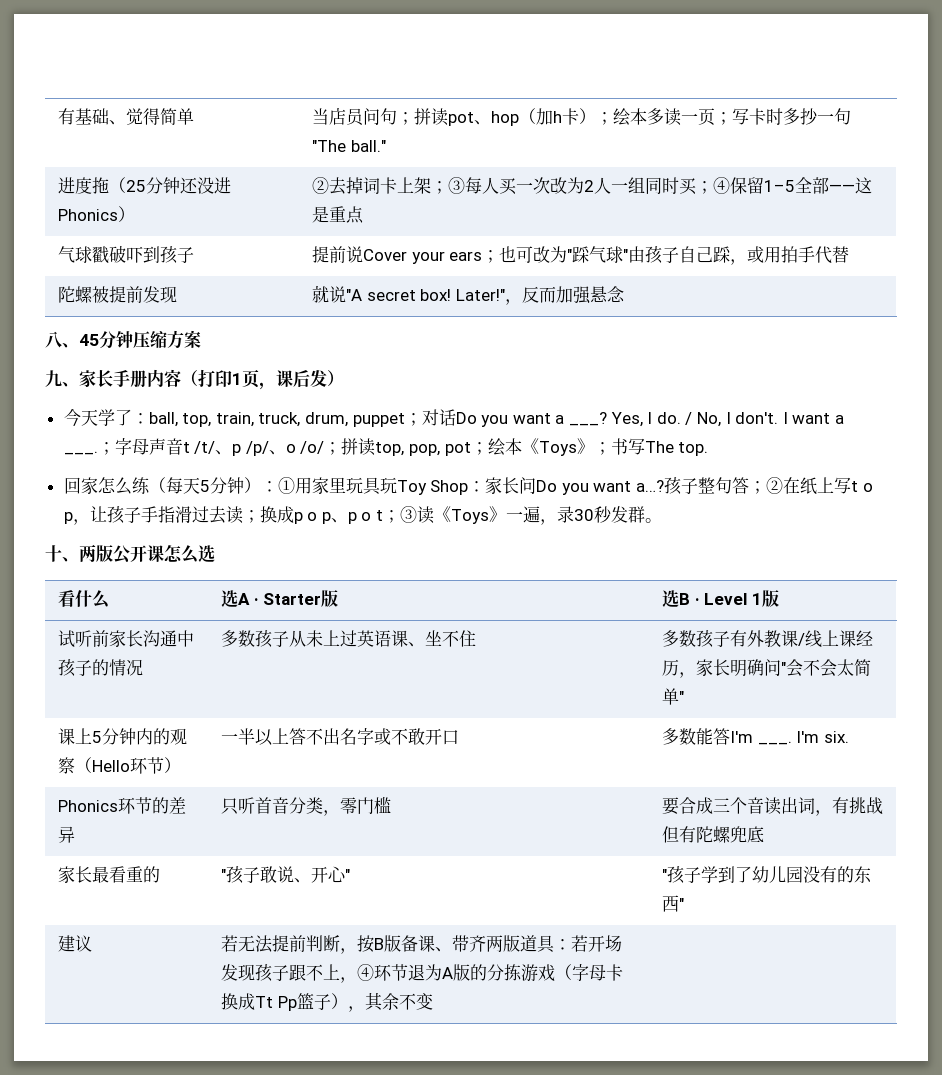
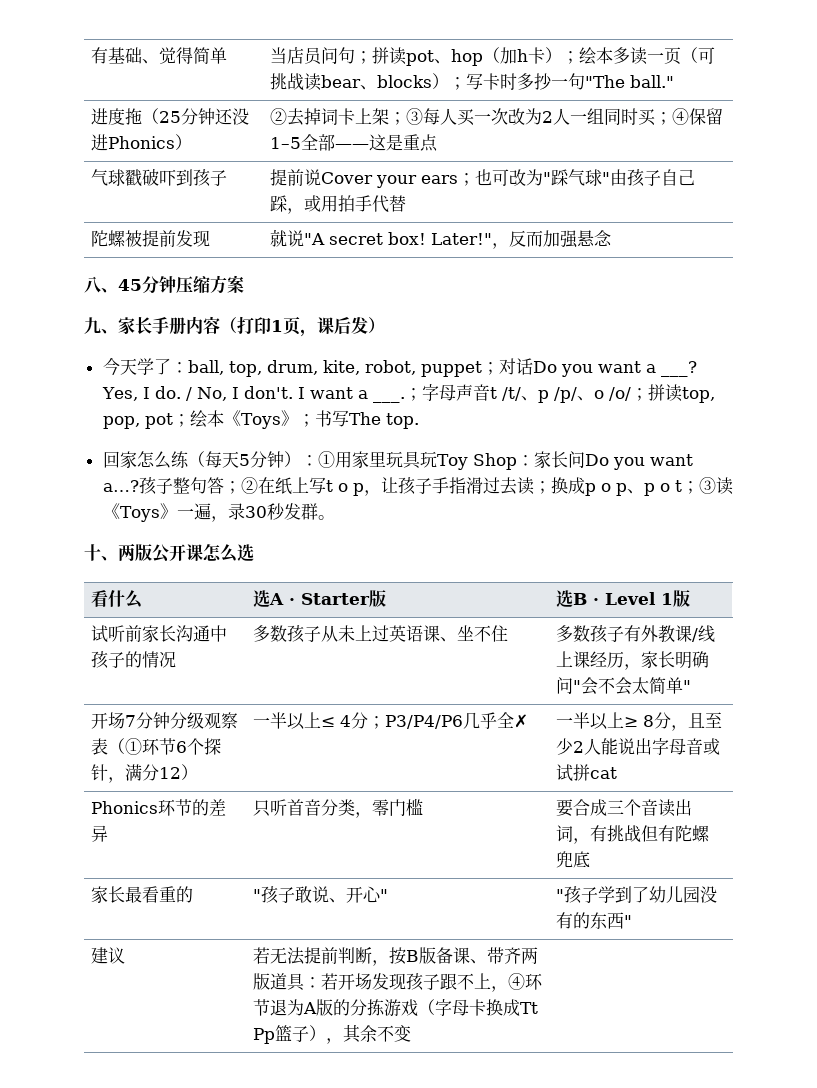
- 有基础、觉得简单 | 当店员问句；拼读pot、hop（加h卡）；绘本多读一页；写卡时多抄一句"The ball."
+ 有基础、觉得简单 | 当店员问句；拼读pot、hop（加h卡）；绘本多读一页（可挑战读bear、blocks）；写卡时多抄一句"The ball."
- 今天学了：ball, top, train, truck, drum, puppet；对话Do you want a ___?
+ 今天学了：ball, top, drum, kite, robot, puppet；对话Do you want a ___?
- 课上5分钟内的观察（Hello环节） | 一半以上答不出名字或不敢开口 | 多数能答I'm ___. I'm six.
+ 开场7分钟分级观察表（①环节6个探针，满分12） | 一半以上≤ 4分；P3/P4/P6几乎全✗ | 一半以上≥ 8分，且至少2人能说出字母音或试拼cat

